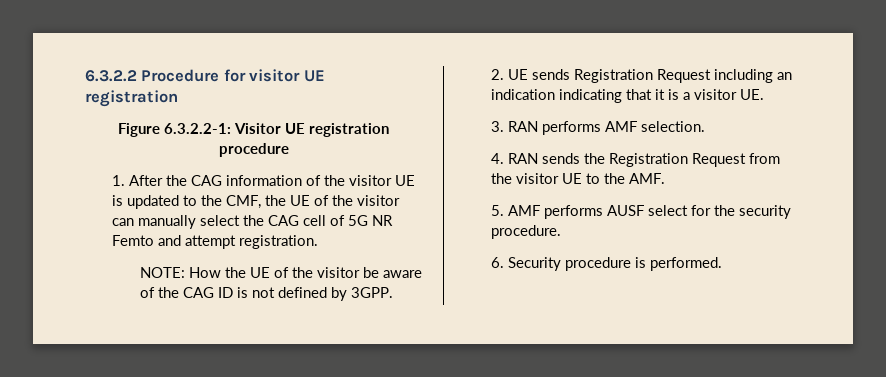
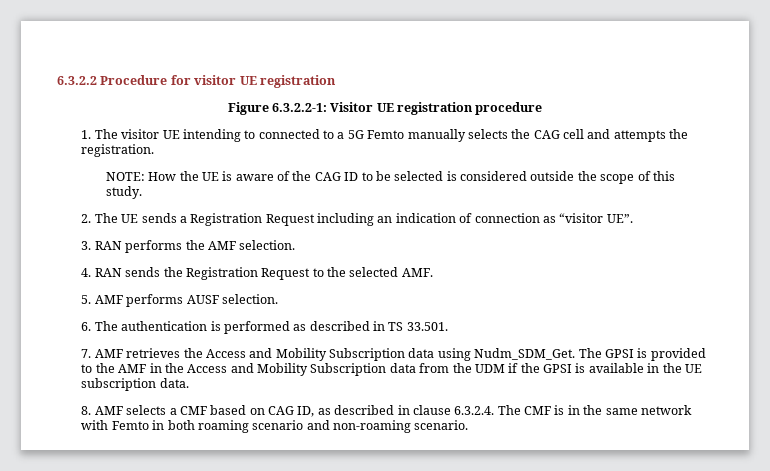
- 1. After the CAG information of the visitor UE is updated to the CMF, the UE of the visitor can manually select the CAG cell of 5G NR Femto and attempt registration.
+ 1. The visitor UE intending to connected to a 5G Femto manually selects the CAG cell and attempts the registration.
- NOTE: How the UE of the visitor be aware of the CAG ID is not defined by 3GPP.
+ NOTE: How the UE is aware of the CAG ID to be selected is considered outside the scope of this study.
- 2. UE sends Registration Request including an indication indicating that it is a visitor UE.
+ 2. The UE sends a Registration Request including an indication of connection as “visitor UE”.
- 3. RAN performs AMF selection.
+ 3. RAN performs the AMF selection.
- 4. RAN sends the Registration Request from the visitor UE to the AMF.
+ 4. RAN sends the Registration Request to the selected AMF.
- 5. AMF performs AUSF select for the security procedure.
- 6. Security procedure is performed.
+ 5. AMF performs AUSF selection.
+ 6. The authentication is performed as described in TS 33.501.
+ 7. AMF retrieves the Access and Mobility Subscription data using Nudm_SDM_Get. The GPSI is provided to the AMF in the Access and Mobility Subscription data from the UDM if the GPSI is available in the UE subscription data.
+ 8. AMF selects a CMF based on CAG ID, as described in clause 6.3.2.4. The CMF is in the same network with Femto in both roaming scenario and non-roaming scenario.

